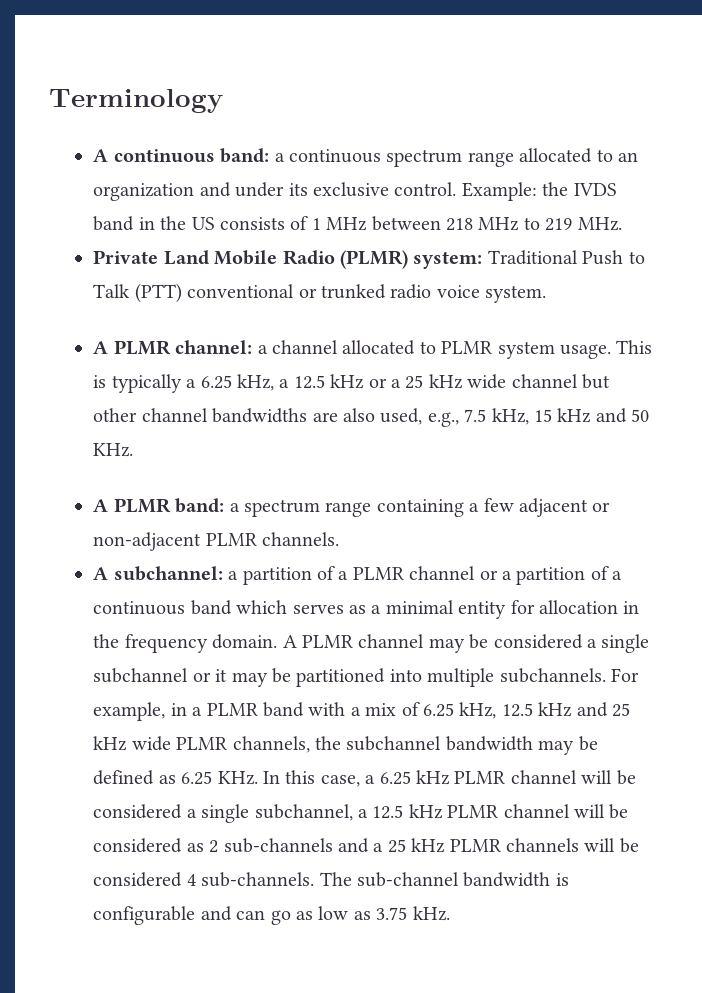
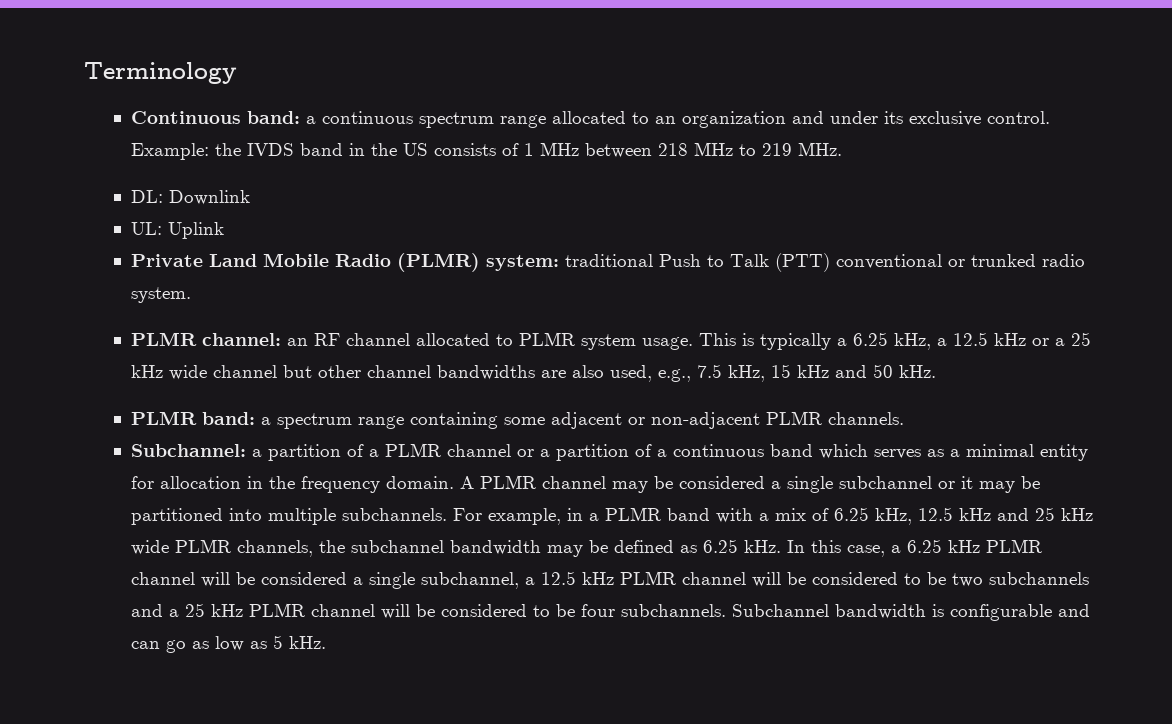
- A continuous band: a continuous spectrum range allocated to an organization and under its exclusive control.
+ Continuous band: a continuous spectrum range allocated to an organization and under its exclusive control.
+ DL: Downlink
+ UL: Uplink
- Private Land Mobile Radio (PLMR) system: Traditional Push to Talk (PTT) conventional or trunked radio voice system.
+ Private Land Mobile Radio (PLMR) system: traditional Push to Talk (PTT) conventional or trunked radio system.
- A PLMR channel: a channel allocated to PLMR system usage.
+ PLMR channel: an RF channel allocated to PLMR system usage.
- This is typically a 6.25 kHz, a 12.5 kHz or a 25 kHz wide channel but other channel bandwidths are also used, e.g., 7.5 kHz, 15 kHz and 50 KHz.
- A PLMR band: a spectrum range containing a few adjacent or non-adjacent PLMR channels.
+ This is typically a 6.25 kHz, a 12.5 kHz or a 25 kHz wide channel but other channel bandwidths are also used, e.g., 7.5 kHz, 15 kHz and 50 kHz.
+ PLMR band: a spectrum range containing some adjacent or non-adjacent PLMR channels.
- A subchannel: a partition of a PLMR channel or a partition of a continuous band which serves as a minimal entity for allocation in the frequency domain.
+ Subchannel: a partition of a PLMR channel or a partition of a continuous band which serves as a minimal entity for allocation in the frequency domain.
- For example, in a PLMR band with a mix of 6.25 kHz, 12.5 kHz and 25 kHz wide PLMR channels, the subchannel bandwidth may be defined as 6.25 KHz. In this case, a 6.25 kHz PLMR channel will be considered a single subchannel, a 12.5 kHz PLMR channel will be considered as 2 sub-channels and a 25 kHz PLMR channels will be considered 4 sub-channels. The sub-channel bandwidth is configurable and can go as low as 3.75 kHz.
+ For example, in a PLMR band with a mix of 6.25 kHz, 12.5 kHz and 25 kHz wide PLMR channels, the subchannel bandwidth may be defined as 6.25 kHz. In this case, a 6.25 kHz PLMR channel will be considered a single subchannel, a 12.5 kHz PLMR channel will be considered to be two subchannels and a 25 kHz PLMR channel will be considered to be four subchannels. Subchannel bandwidth is configurable and can go as low as 5 kHz.

